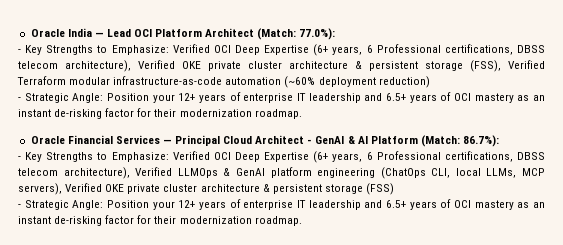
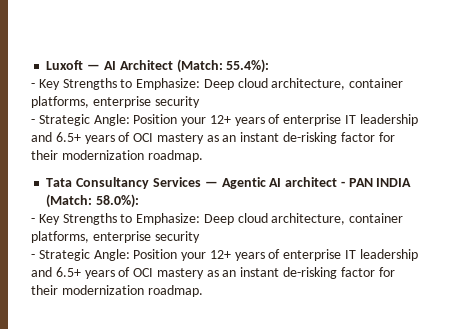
- Oracle India — Lead OCI Platform Architect (Match: 77.0%):
- - Key Strengths to Emphasize: Verified OCI Deep Expertise (6+ years, 6 Professional certifications, DBSS telecom architecture), Verified OKE private cluster architecture & persistent storage (FSS), Verified Terraform modular infrastructure-as-code automation (~60% deployment reduction)
+ Luxoft — AI Architect (Match: 55.4%):
+ - Key Strengths to Emphasize: Deep cloud architecture, container platforms, enterprise security
- Oracle Financial Services — Principal Cloud Architect - GenAI & AI Platform (Match: 86.7%):
- - Key Strengths to Emphasize: Verified OCI Deep Expertise (6+ years, 6 Professional certifications, DBSS telecom architecture), Verified LLMOps & GenAI platform engineering (ChatOps CLI, local LLMs, MCP servers), Verified OKE private cluster architecture & persistent storage (FSS)
+ Tata Consultancy Services — Agentic AI architect - PAN INDIA (Match: 58.0%):
+ - Key Strengths to Emphasize: Deep cloud architecture, container platforms, enterprise security

